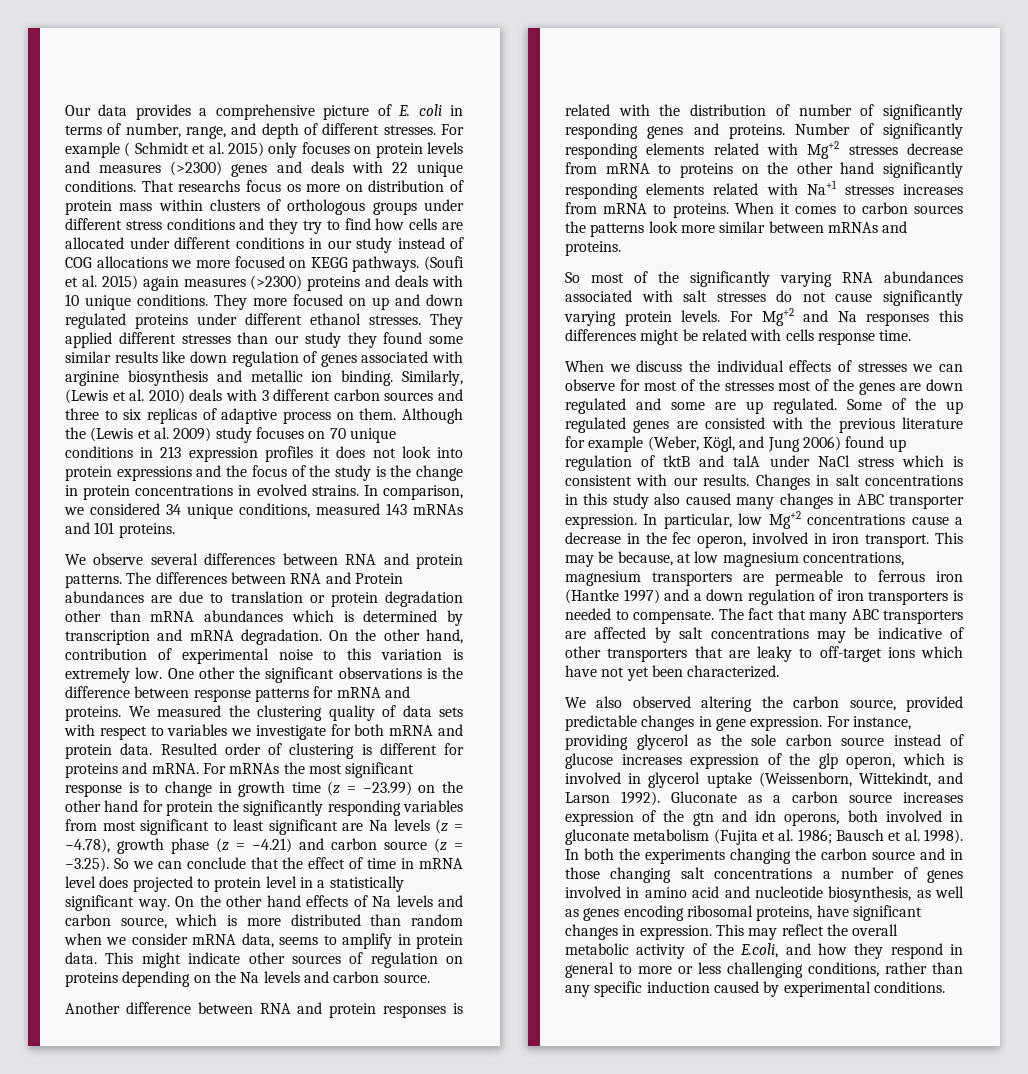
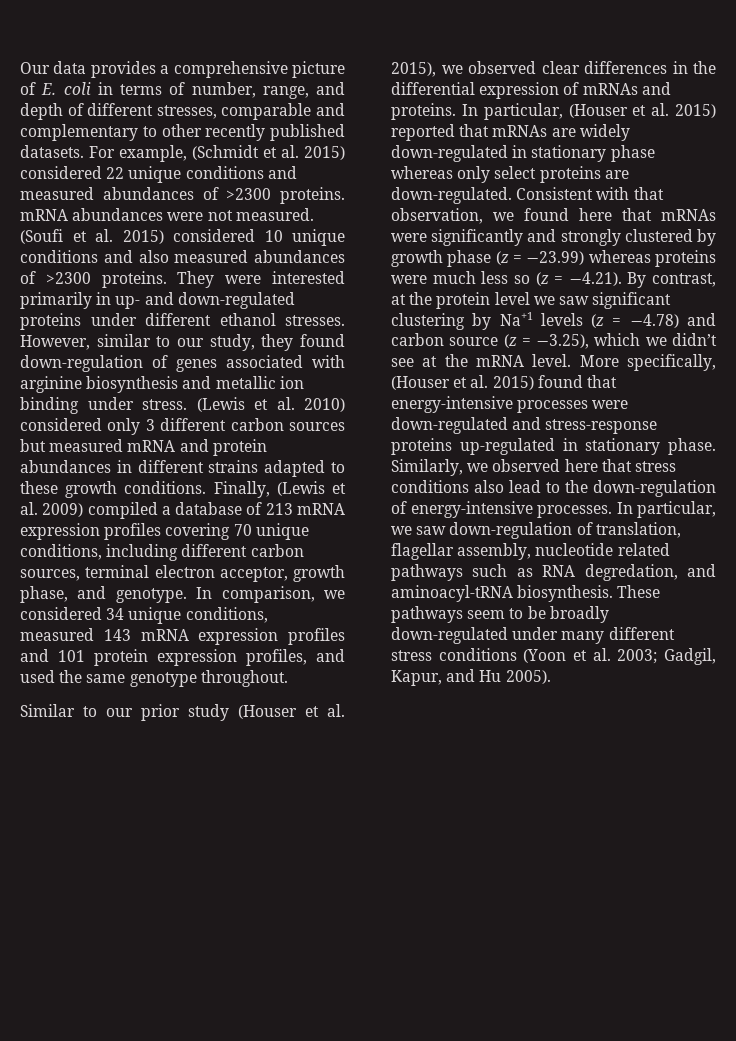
- Our data provides a comprehensive picture of E. coli in terms of number, range, and depth of different stresses. For example ( Schmidt et al. 2015) only focuses on protein levels and measures (>2300) genes and deals with 22 unique conditions. That researchs focus os more on distribution of protein mass within clusters of orthologous groups under different stress conditions and they try to find how cells are allocated under different conditions in our study instead of COG allocations we more focused on KEGG pathways. (Soufi et al. 2015) again measures (>2300) proteins and deals with 10 unique conditions. They more focused on up and down regulated proteins under different ethanol stresses.
+ Our data provides a comprehensive picture of E. coli in terms of number, range, and depth of different stresses, comparable and complementary to other recently published datasets. For example, (Schmidt et al. 2015) considered 22 unique conditions and measured abundances of >2300 proteins. mRNA abundances were not measured. (Soufi et al. 2015) considered 10 unique conditions and also measured abundances of >2300 proteins. They were interested primarily in up- and down-regulated proteins under different ethanol stresses.
- They applied different stresses than our study they found some similar results like down regulation of genes associated with arginine biosynthesis and metallic ion binding. Similarly, (Lewis et al. 2010) deals with 3 different carbon sources and three to six replicas of adaptive process on them. Although the (Lewis et al. 2009) study focuses on 70 unique conditions in 213 expression profiles it does not look into protein expressions and the focus of the study is the change in protein concentrations in evolved strains.
+ However, similar to our study, they found down-regulation of genes associated with arginine biosynthesis and metallic ion binding under stress. (Lewis et al. 2010) considered only 3 different carbon sources but measured mRNA and protein abundances in different strains adapted to these growth conditions. Finally, (Lewis et al. 2009) compiled a database of 213 mRNA expression profiles covering 70 unique conditions, including different carbon sources, terminal electron acceptor, growth phase, and genotype.
- In comparison, we considered 34 unique conditions, measured 143 mRNAs and 101 proteins.
- We observe several differences between RNA and protein patterns. The differences between RNA and Protein abundances are due to translation or protein degradation other than mRNA abundances which is determined by transcription and mRNA degradation. On the other hand, contribution of experimental noise to this variation is extremely low. One other the significant observations is the difference between response patterns for mRNA and proteins. We measured the clustering quality of data sets with respect to variables we investigate for both mRNA and protein data. Resulted order of clustering is different for proteins and mRNA. For mRNAs the most significant response is to change in growth time (z = −23.99) on the other hand for protein the significantly responding variables from most significant to least significant are Na levels (z = −4.78), growth phase (z = −4.21) and carbon source (z = −3.25). So we can conclude that the effect of time in mRNA level does projected to protein level in a statistically significant way. On the other hand effects of Na levels and carbon source, which is more distributed than random when we consider mRNA data, seems to amplify in protein data. This might indicate other sources of regulation on proteins depending on the Na levels and carbon source.
- Another difference between RNA and protein responses is related with the distribution of number of significantly responding genes and proteins. Number of significantly responding elements related with Mg+2 stresses decrease from mRNA to proteins on the other hand significantly responding elements related with Na+1 stresses increases from mRNA to proteins. When it comes to carbon sources the patterns look more similar between mRNAs and proteins.
- So most of the significantly varying RNA abundances associated with salt stresses do not cause significantly varying protein levels. For Mg+2 and Na responses this differences might be related with cells response time.
- When we discuss the individual effects of stresses we can observe for most of the stresses most of the genes are down regulated and some are up regulated. Some of the up regulated genes are consisted with the previous literature for example (Weber, Kögl, and Jung 2006) found up regulation of tktB and talA under NaCl stress which is consistent with our results. Changes in salt concentrations in this study also caused many changes in ABC transporter expression. In particular, low Mg+2 concentrations cause a decrease in the fec operon, involved in iron transport. This may be because, at low magnesium concentrations, magnesium transporters are permeable to ferrous iron (Hantke 1997) and a down regulation of iron transporters is needed to compensate. The fact that many ABC transporters are affected by salt concentrations may be indicative of other transporters that are leaky to off-target ions which have not yet been characterized.
- We also observed altering the carbon source, provided predictable changes in gene expression. For instance, providing glycerol as the sole carbon source instead of glucose increases expression of the glp operon, which is involved in glycerol uptake (Weissenborn, Wittekindt, and Larson 1992). Gluconate as a carbon source increases expression of the gtn and idn operons, both involved in gluconate metabolism (Fujita et al. 1986; Bausch et al. 1998). In both the experiments changing the carbon source and in those changing salt concentrations a number of genes involved in amino acid and nucleotide biosynthesis, as well as genes encoding ribosomal proteins, have significant changes in expression. This may reflect the overall metabolic activity of the E.coli, and how they respond in general to more or less challenging conditions, rather than any specific induction caused by experimental conditions.
+ In comparison, we considered 34 unique conditions, measured 143 mRNA expression profiles and 101 protein expression profiles, and used the same genotype throughout.
+ Similar to our prior study (Houser et al. 2015), we observed clear differences in the differential expression of mRNAs and proteins. In particular, (Houser et al. 2015) reported that mRNAs are widely down-regulated in stationary phase whereas only select proteins are down-regulated. Consistent with that observation, we found here that mRNAs were significantly and strongly clustered by growth phase (z = −23.99) whereas proteins were much less so (z = −4.21). By contrast, at the protein level we saw significant clustering by Na+1 levels (z = −4.78) and carbon source (z = −3.25), which we didn’t see at the mRNA level. More specifically, (Houser et al. 2015) found that energy-intensive processes were down-regulated and stress-response proteins up-regulated in stationary phase. Similarly, we observed here that stress conditions also lead to the down-regulation of energy-intensive processes. In particular, we saw down-regulation of translation, flagellar assembly, nucleotide related pathways such as RNA degredation, and aminoacyl-tRNA biosynthesis. These pathways seem to be broadly down-regulated under many different stress conditions (Yoon et al. 2003; Gadgil, Kapur, and Hu 2005).

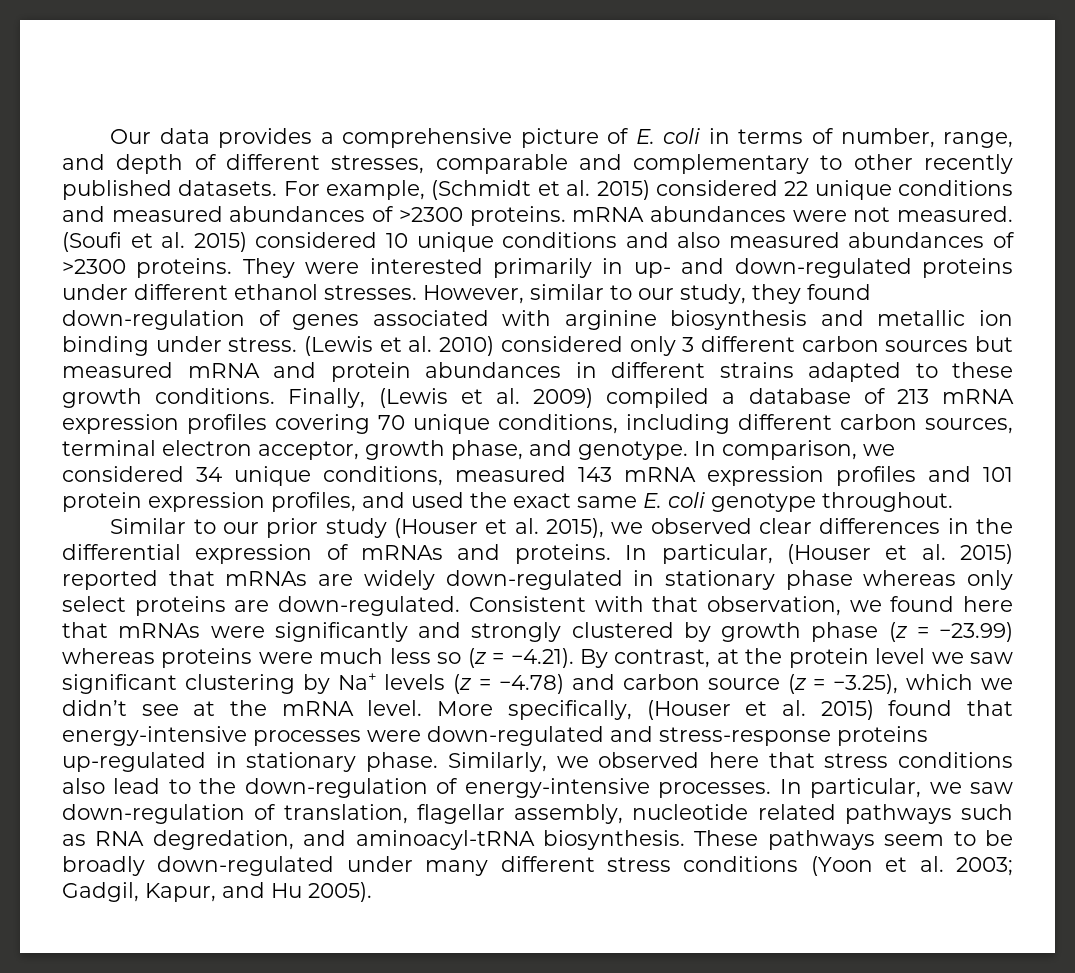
- In comparison, we considered 34 unique conditions, measured 143 mRNA expression profiles and 101 protein expression profiles, and used the same genotype throughout.
+ In comparison, we considered 34 unique conditions, measured 143 mRNA expression profiles and 101 protein expression profiles, and used the exact same E. coli genotype throughout.
- Consistent with that observation, we found here that mRNAs were significantly and strongly clustered by growth phase (z = −23.99) whereas proteins were much less so (z = −4.21). By contrast, at the protein level we saw significant clustering by Na+1 levels (z = −4.78) and carbon source (z = −3.25), which we didn’t see at the mRNA level.
+ Consistent with that observation, we found here that mRNAs were significantly and strongly clustered by growth phase (z = −23.99) whereas proteins were much less so (z = −4.21). By contrast, at the protein level we saw significant clustering by Na+ levels (z = −4.78) and carbon source (z = −3.25), which we didn’t see at the mRNA level.

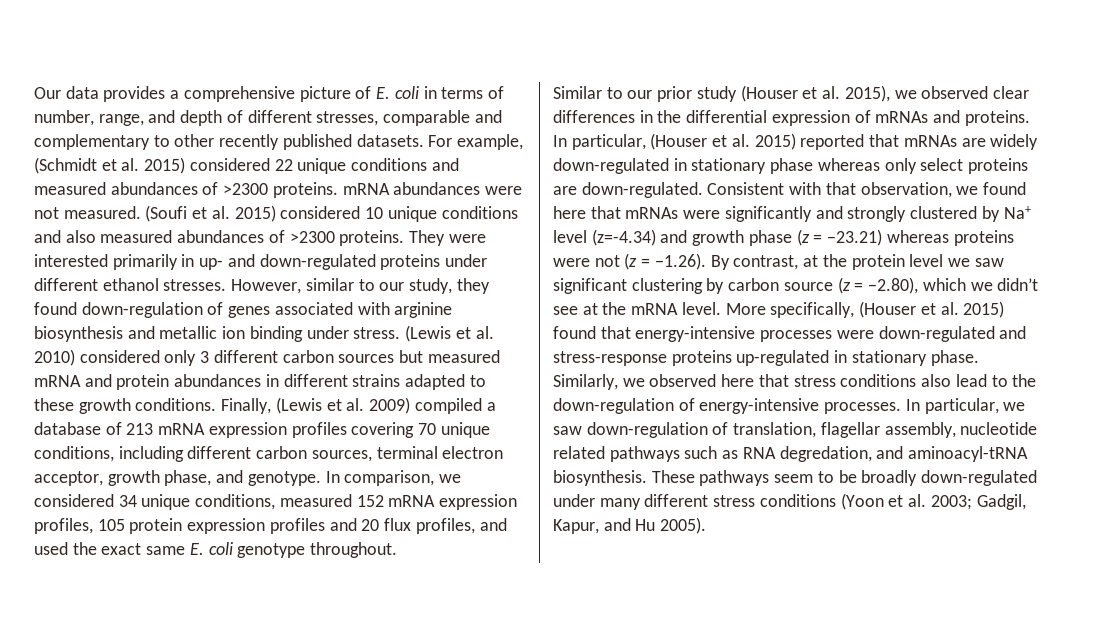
- In comparison, we considered 34 unique conditions, measured 143 mRNA expression profiles and 101 protein expression profiles, and used the exact same E. coli genotype throughout.
+ In comparison, we considered 34 unique conditions, measured 152 mRNA expression profiles, 105 protein expression profiles and 20 flux profiles, and used the exact same E. coli genotype throughout.
- Consistent with that observation, we found here that mRNAs were significantly and strongly clustered by growth phase (z = −23.99) whereas proteins were much less so (z = −4.21). By contrast, at the protein level we saw significant clustering by Na+ levels (z = −4.78) and carbon source (z = −3.25), which we didn’t see at the mRNA level.
+ Consistent with that observation, we found here that mRNAs were significantly and strongly clustered by Na+ level (z=-4.34) and growth phase (z = −23.21) whereas proteins were not (z = −1.26). By contrast, at the protein level we saw significant clustering by carbon source (z = −2.80), which we didn’t see at the mRNA level.

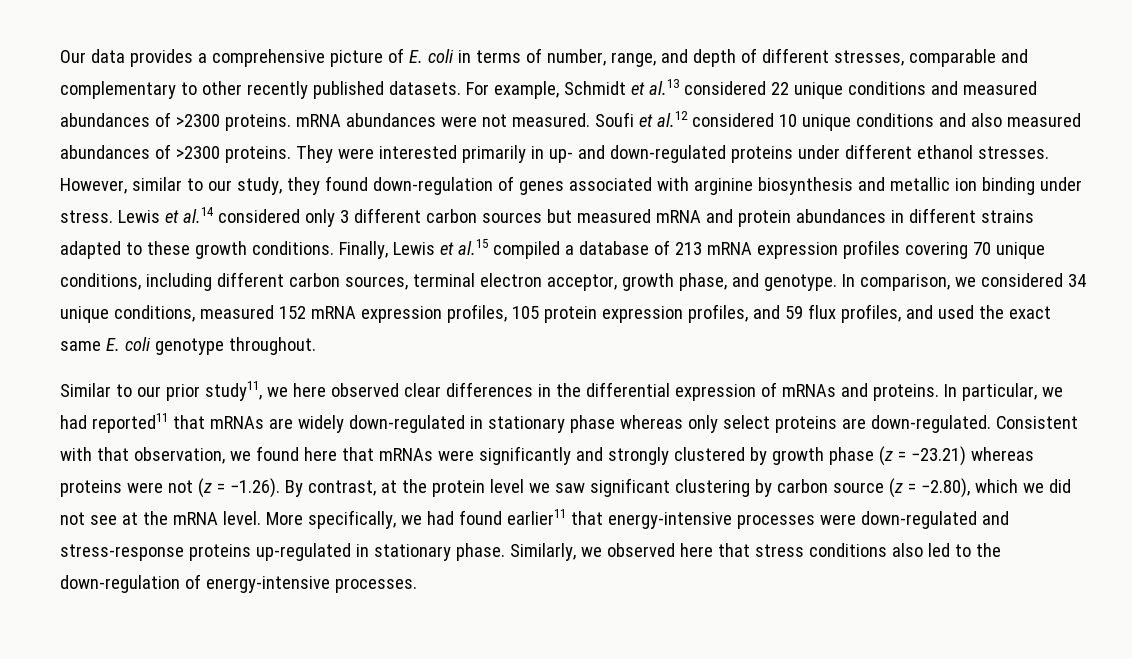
- For example, (Schmidt et al. 2015) considered 22 unique conditions and measured abundances of >2300 proteins. mRNA abundances were not measured.
+ For example, Schmidt et al.13 considered 22 unique conditions and measured abundances of >2300 proteins. mRNA abundances were not measured.
- (Soufi et al. 2015) considered 10 unique conditions and also measured abundances of >2300 proteins.
+ Soufi et al.12 considered 10 unique conditions and also measured abundances of >2300 proteins.
- (Lewis et al. 2010) considered only 3 different carbon sources but measured mRNA and protein abundances in different strains adapted to these growth conditions.
+ Lewis et al.14 considered only 3 different carbon sources but measured mRNA and protein abundances in different strains adapted to these growth conditions.
- Finally, (Lewis et al. 2009) compiled a database of 213 mRNA expression profiles covering 70 unique conditions, including different carbon sources, terminal electron acceptor, growth phase, and genotype.
+ Finally, Lewis et al.15 compiled a database of 213 mRNA expression profiles covering 70 unique conditions, including different carbon sources, terminal electron acceptor, growth phase, and genotype.
- In comparison, we considered 34 unique conditions, measured 152 mRNA expression profiles, 105 protein expression profiles and 20 flux profiles, and used the exact same E. coli genotype throughout.
+ In comparison, we considered 34 unique conditions, measured 152 mRNA expression profiles, 105 protein expression profiles, and 59 flux profiles, and used the exact same E. coli genotype throughout.
- Similar to our prior study (Houser et al. 2015), we observed clear differences in the differential expression of mRNAs and proteins.
+ Similar to our prior study11, we here observed clear differences in the differential expression of mRNAs and proteins.
- In particular, (Houser et al. 2015) reported that mRNAs are widely down-regulated in stationary phase whereas only select proteins are down-regulated.
+ In particular, we had reported11 that mRNAs are widely down-regulated in stationary phase whereas only select proteins are down-regulated.
- Consistent with that observation, we found here that mRNAs were significantly and strongly clustered by Na+ level (z=-4.34) and growth phase (z = −23.21) whereas proteins were not (z = −1.26). By contrast, at the protein level we saw significant clustering by carbon source (z = −2.80), which we didn’t see at the mRNA level.
+ Consistent with that observation, we found here that mRNAs were significantly and strongly clustered by growth phase (z = −23.21) whereas proteins were not (z = −1.26). By contrast, at the protein level we saw significant clustering by carbon source (z = −2.80), which we did not see at the mRNA level.
- More specifically, (Houser et al. 2015) found that energy-intensive processes were down-regulated and stress-response proteins up-regulated in stationary phase.
+ More specifically, we had found earlier11 that energy-intensive processes were down-regulated and stress-response proteins up-regulated in stationary phase.
- Similarly, we observed here that stress conditions also lead to the down-regulation of energy-intensive processes. In particular, we saw down-regulation of translation, flagellar assembly, nucleotide related pathways such as RNA degredation, and aminoacyl-tRNA biosynthesis. These pathways seem to be broadly down-regulated under many different stress conditions (Yoon et al. 2003; Gadgil, Kapur, and Hu 2005).
+ Similarly, we observed here that stress conditions also led to the down-regulation of energy-intensive processes.

